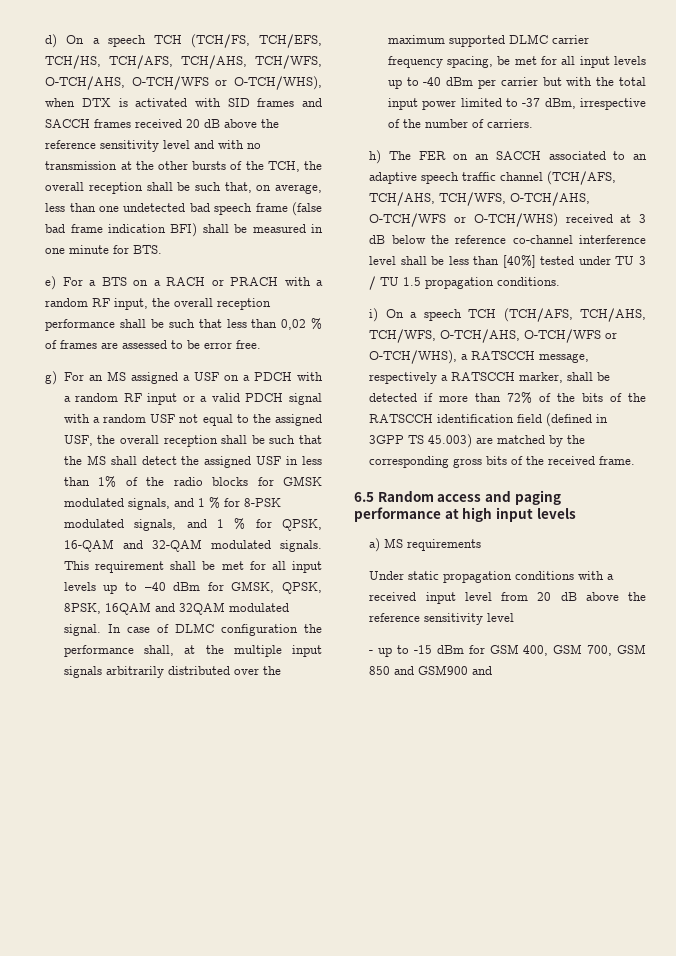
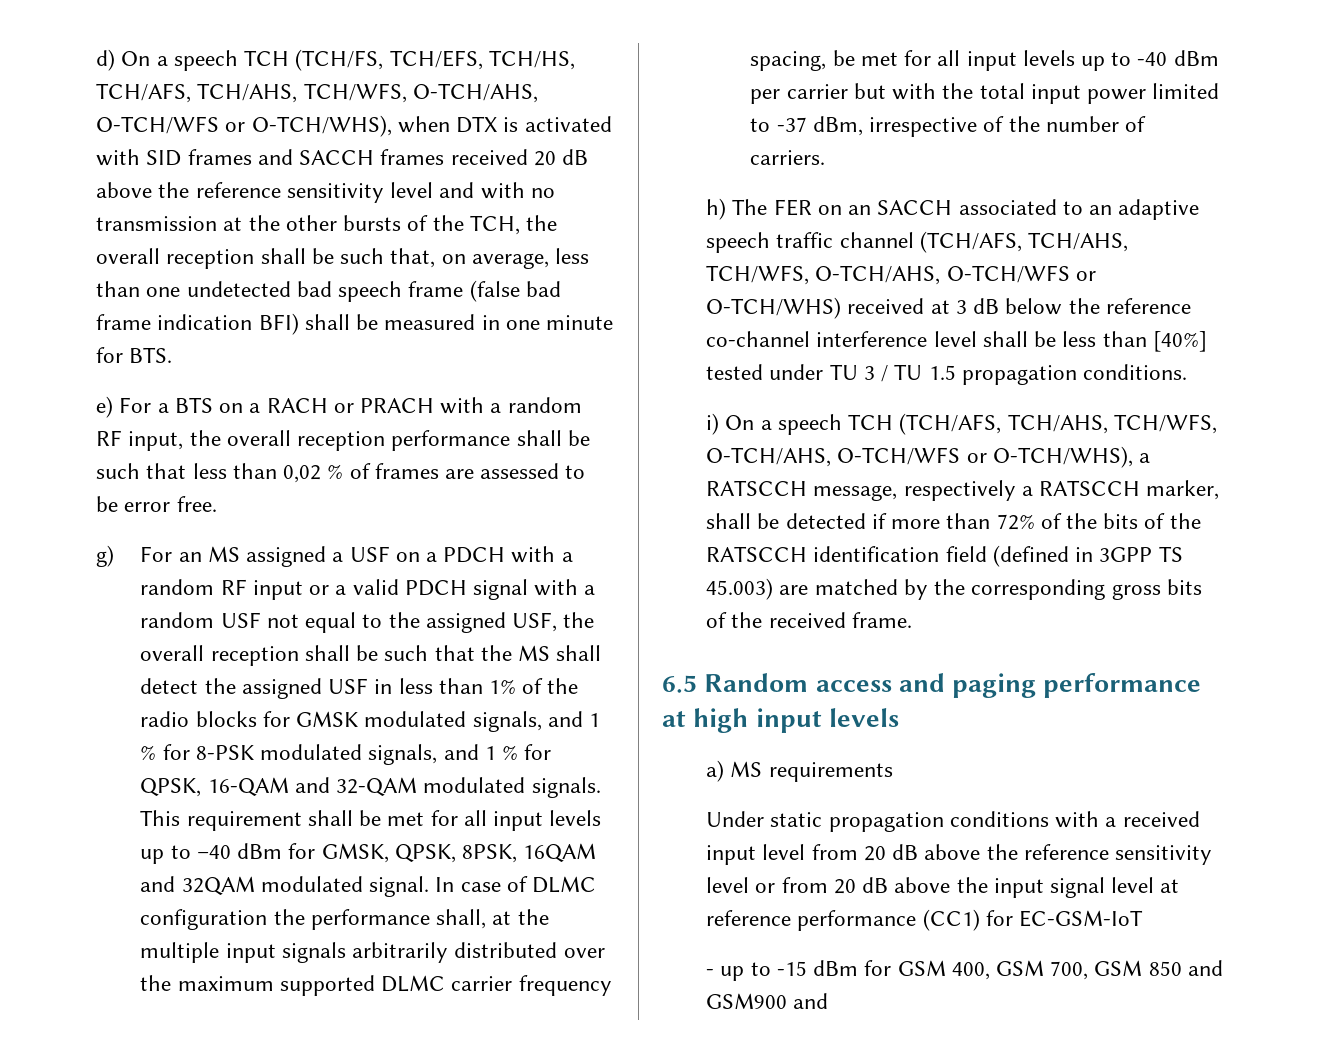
- Under static propagation conditions with a received input level from 20 dB above the reference sensitivity level
+ Under static propagation conditions with a received input level from 20 dB above the reference sensitivity level or from 20 dB above the input signal level at reference performance (CC1) for EC-GSM-IoT

